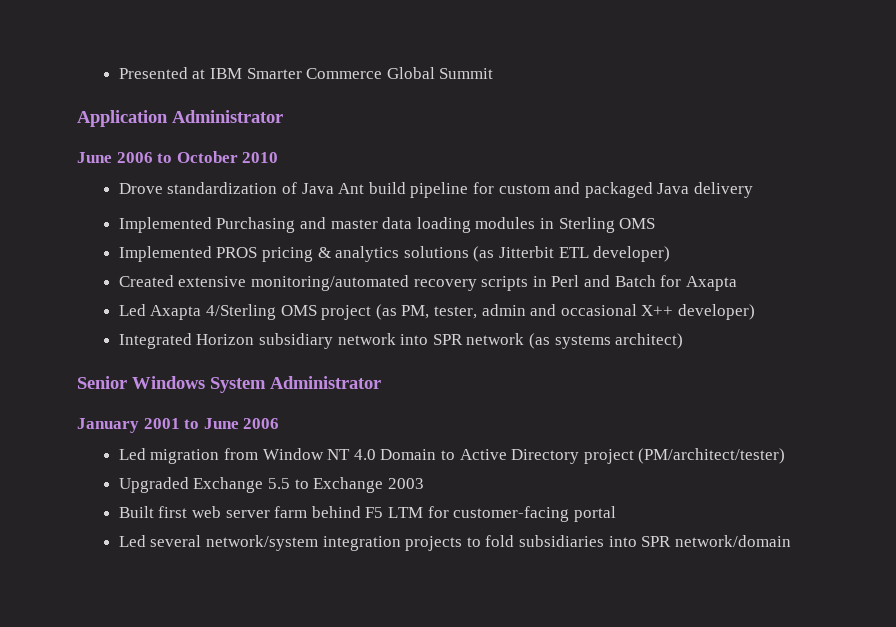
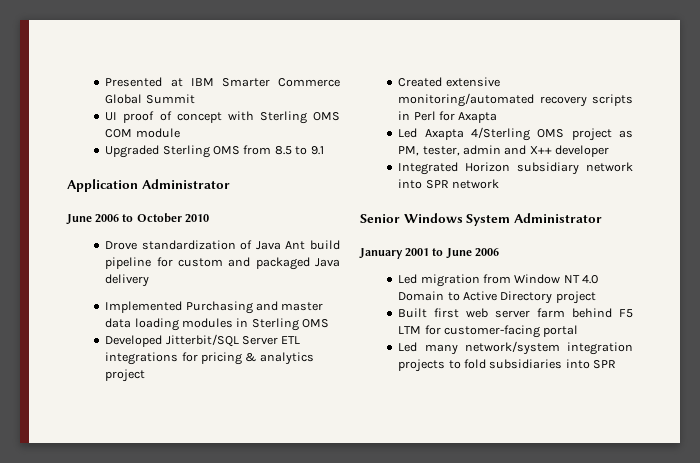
+ UI proof of concept with Sterling OMS COM module
+ Upgraded Sterling OMS from 8.5 to 9.1
- Implemented PROS pricing & analytics solutions (as Jitterbit ETL developer)
+ Developed Jitterbit/SQL Server ETL integrations for pricing & analytics project
- Created extensive monitoring/automated recovery scripts in Perl and Batch for Axapta
+ Created extensive monitoring/automated recovery scripts in Perl for Axapta
- Led Axapta 4/Sterling OMS project (as PM, tester, admin and occasional X++ developer)
+ Led Axapta 4/Sterling OMS project as PM, tester, admin and X++ developer
- Integrated Horizon subsidiary network into SPR network (as systems architect)
+ Integrated Horizon subsidiary network into SPR network
- Led migration from Window NT 4.0 Domain to Active Directory project (PM/architect/tester)
- Upgraded Exchange 5.5 to Exchange 2003
+ Led migration from Window NT 4.0 Domain to Active Directory project
- Led several network/system integration projects to fold subsidiaries into SPR network/domain
+ Led many network/system integration projects to fold subsidiaries into SPR

